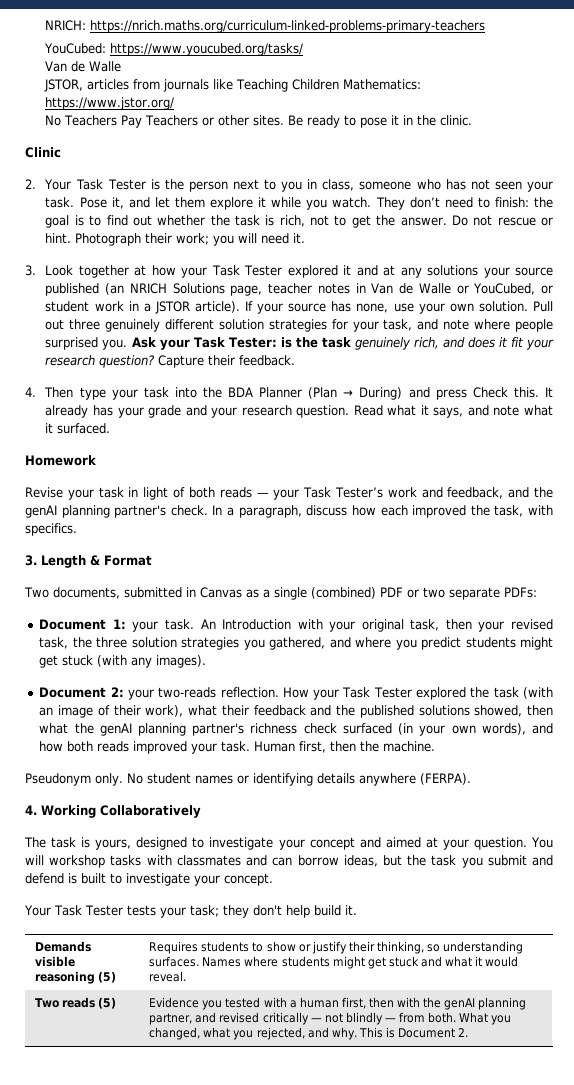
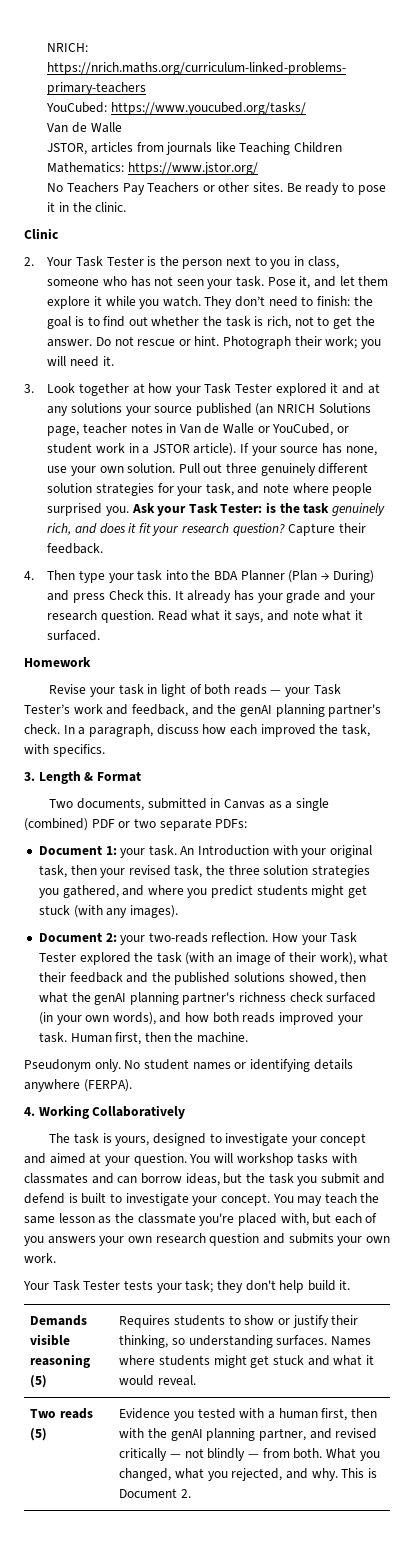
+ You may teach the same lesson as the classmate you're placed with, but each of you answers your own research question and submits your own work.

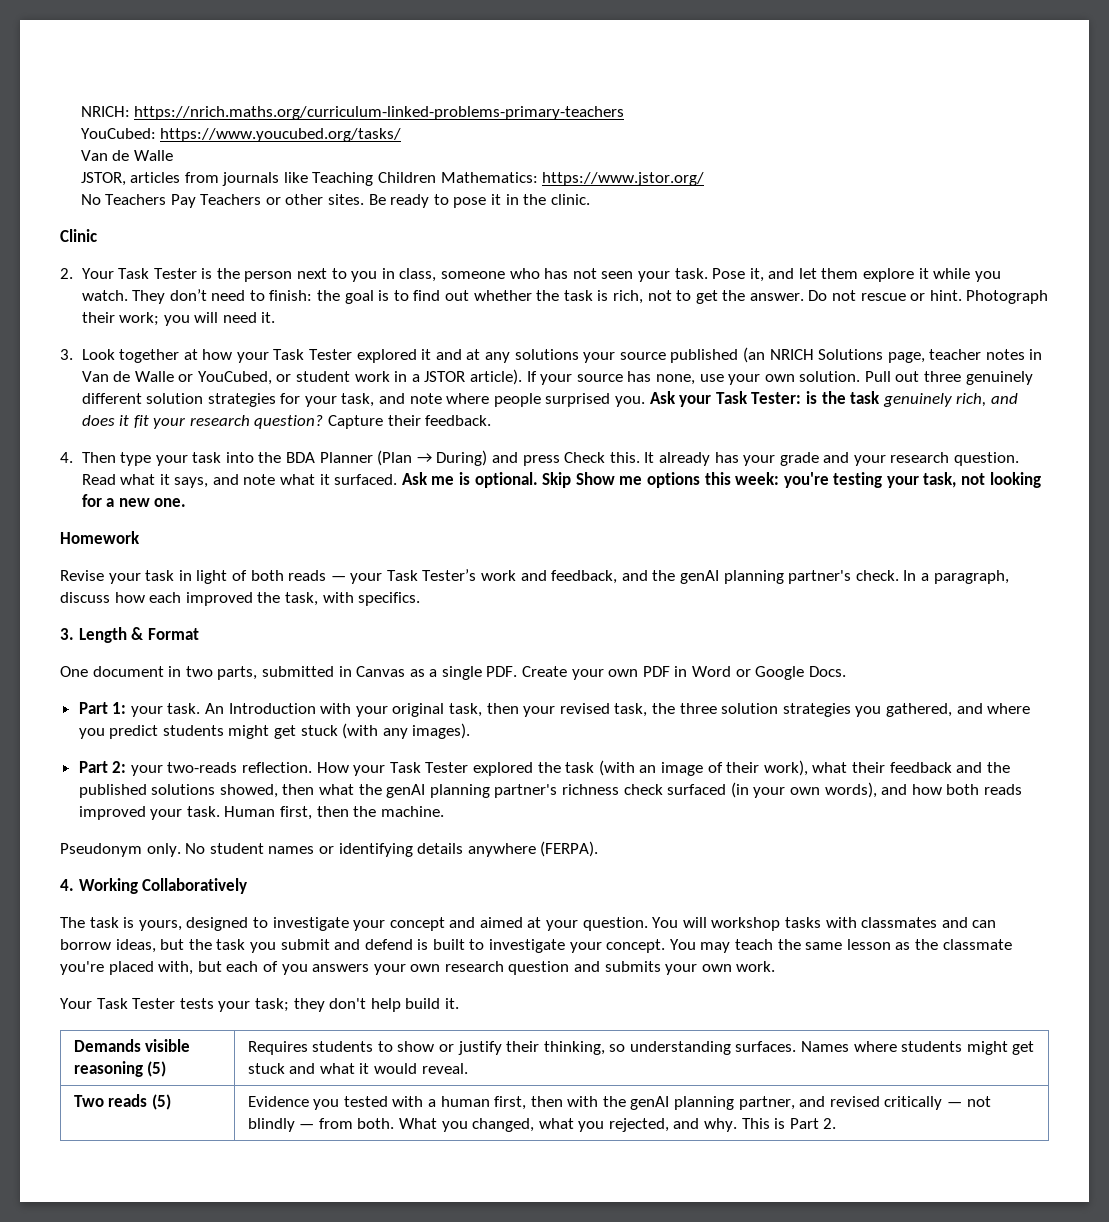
+ Ask me is optional. Skip Show me options this week: you're testing your task, not looking for a new one.
- Two documents, submitted in Canvas as a single (combined) PDF or two separate PDFs:
- Document 1: your task.
+ One document in two parts, submitted in Canvas as a single PDF. Create your own PDF in Word or Google Docs.
+ Part 1: your task.
- Document 2: your two-reads reflection.
+ Part 2: your two-reads reflection.
- Two reads (5) | Evidence you tested with a human first, then with the genAI planning partner, and revised critically — not blindly — from both. What you changed, what you rejected, and why. This is Document 2.
+ Two reads (5) | Evidence you tested with a human first, then with the genAI planning partner, and revised critically — not blindly — from both. What you changed, what you rejected, and why. This is Part 2.

